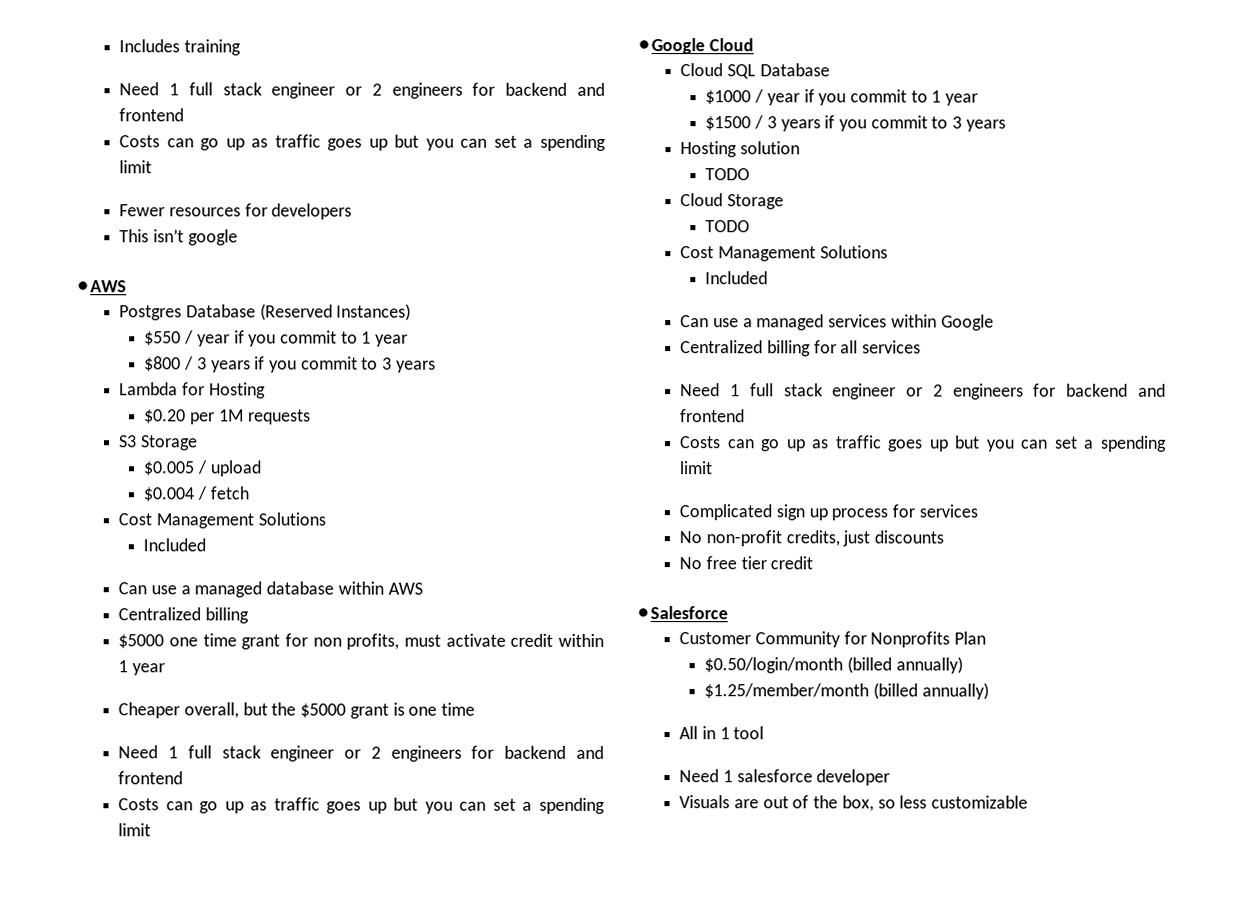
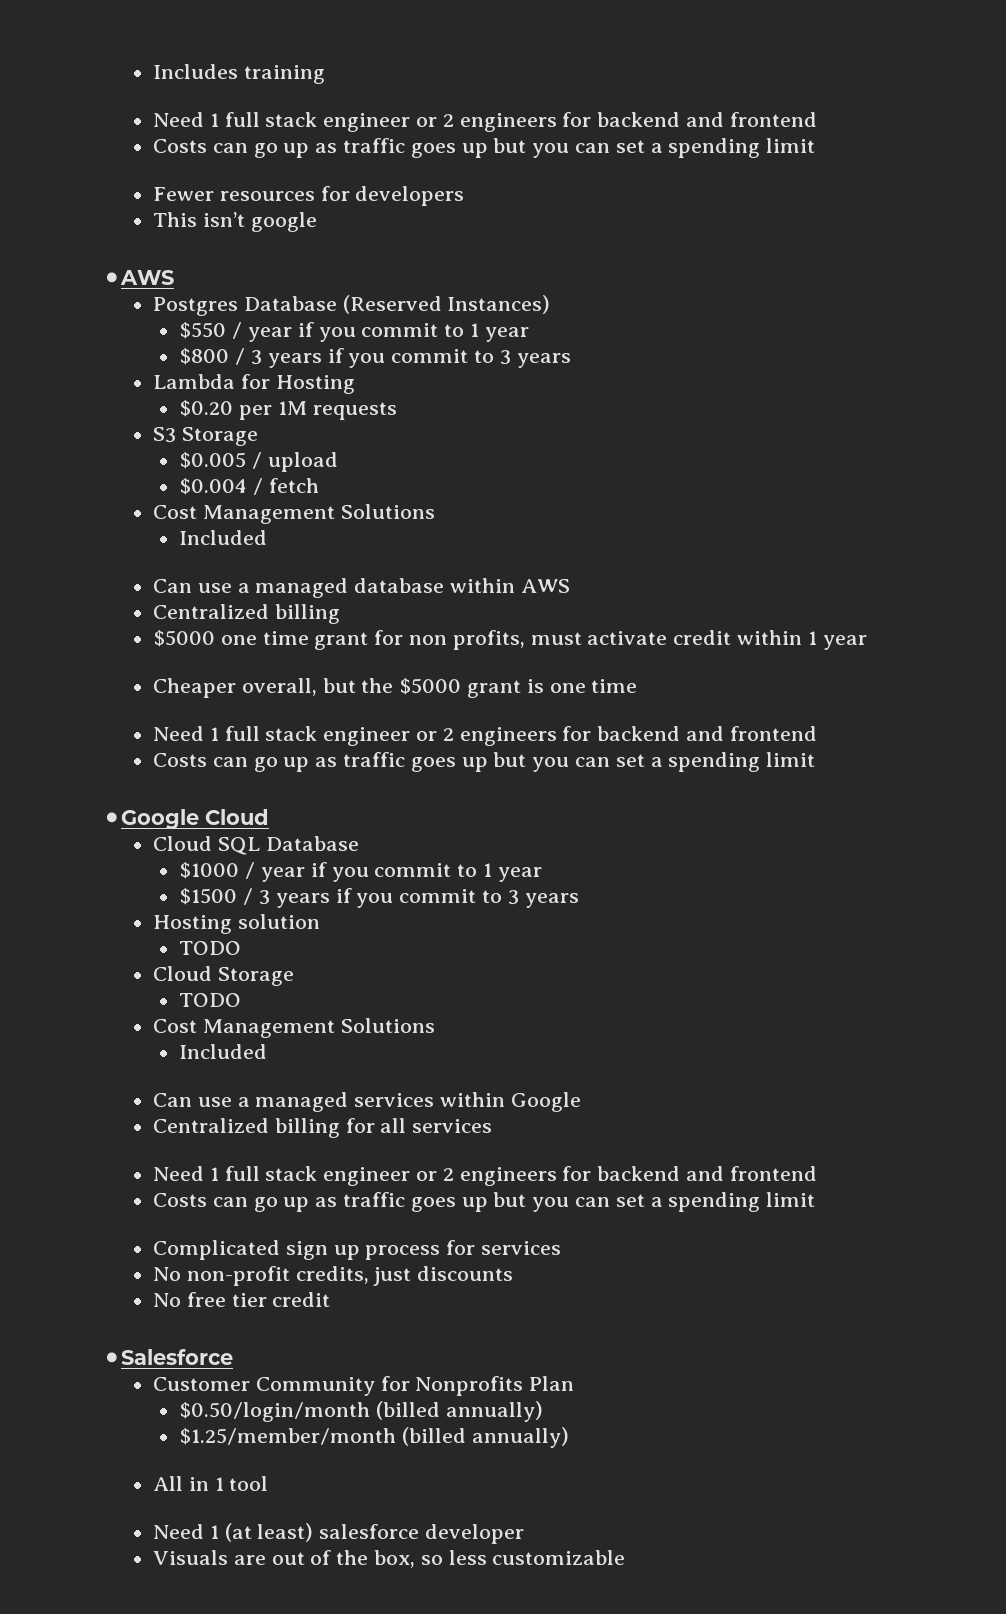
- Need 1 salesforce developer
+ Need 1 (at least) salesforce developer

